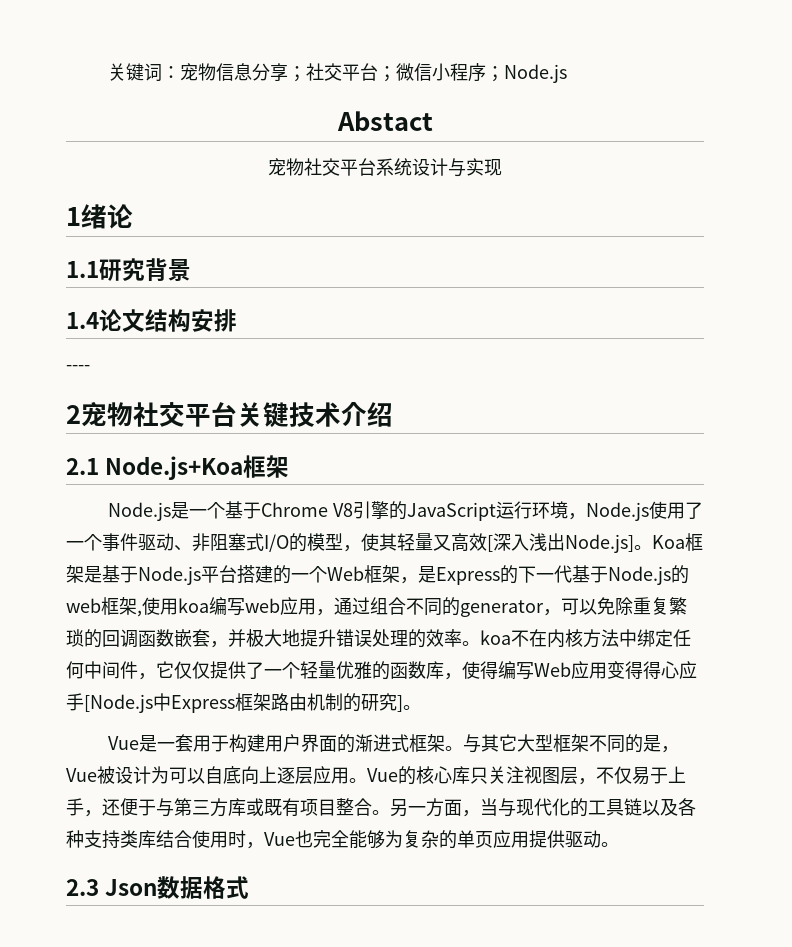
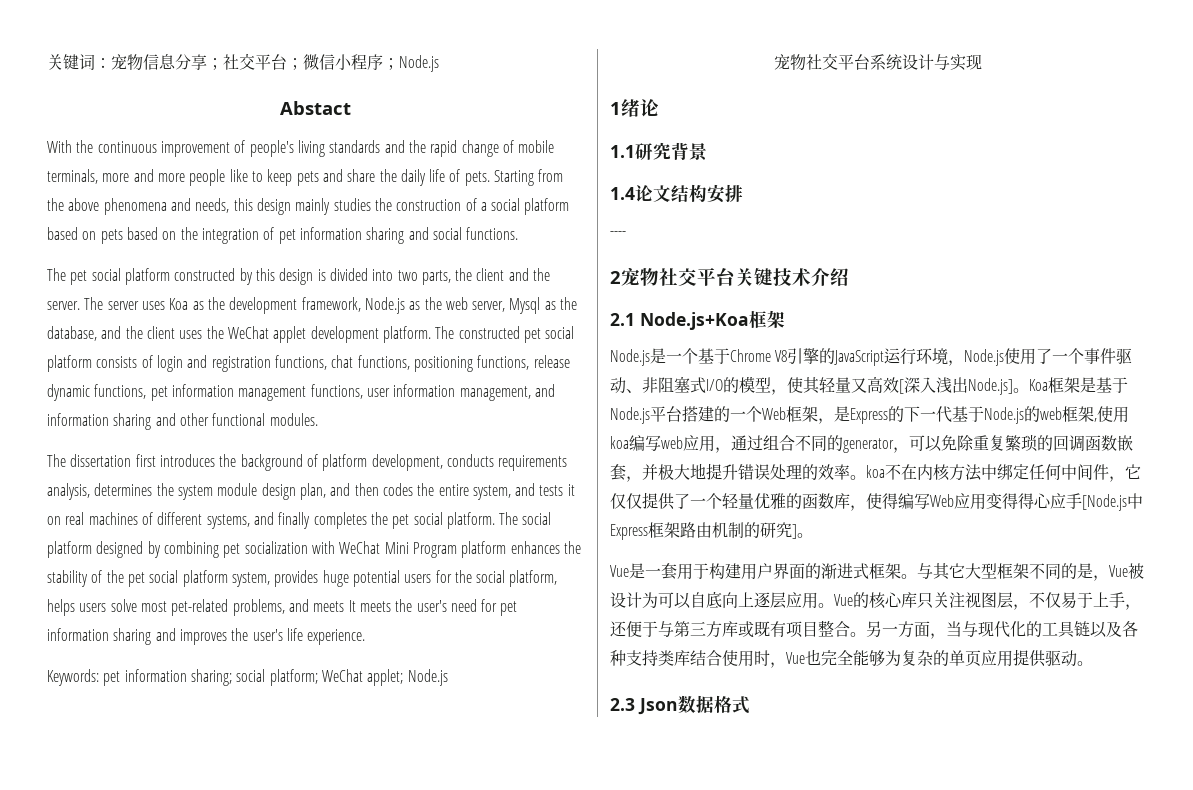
+ With the continuous improvement of people's living standards and the rapid change of mobile terminals, more and more people like to keep pets and share the daily life of pets. Starting from the above phenomena and needs, this design mainly studies the construction of a social platform based on pets based on the integration of pet information sharing and social functions.
+ The pet social platform constructed by this design is divided into two parts, the client and the server. The server uses Koa as the development framework, Node.js as the web server, Mysql as the database, and the client uses the WeChat applet development platform. The constructed pet social platform consists of login and registration functions, chat functions, positioning functions, release dynamic functions, pet information management functions, user information management, and information sharing and other functional modules.
+ The dissertation first introduces the background of platform development, conducts requirements analysis, determines the system module design plan, and then codes the entire system, and tests it on real machines of different systems, and finally completes the pet social platform. The social platform designed by combining pet socialization with WeChat Mini Program platform enhances the stability of the pet social platform system, provides huge potential users for the social platform, helps users solve most pet-related problems, and meets It meets the user's need for pet information sharing and improves the user's life experience.
+ Keywords: pet information sharing; social platform; WeChat applet; Node.js

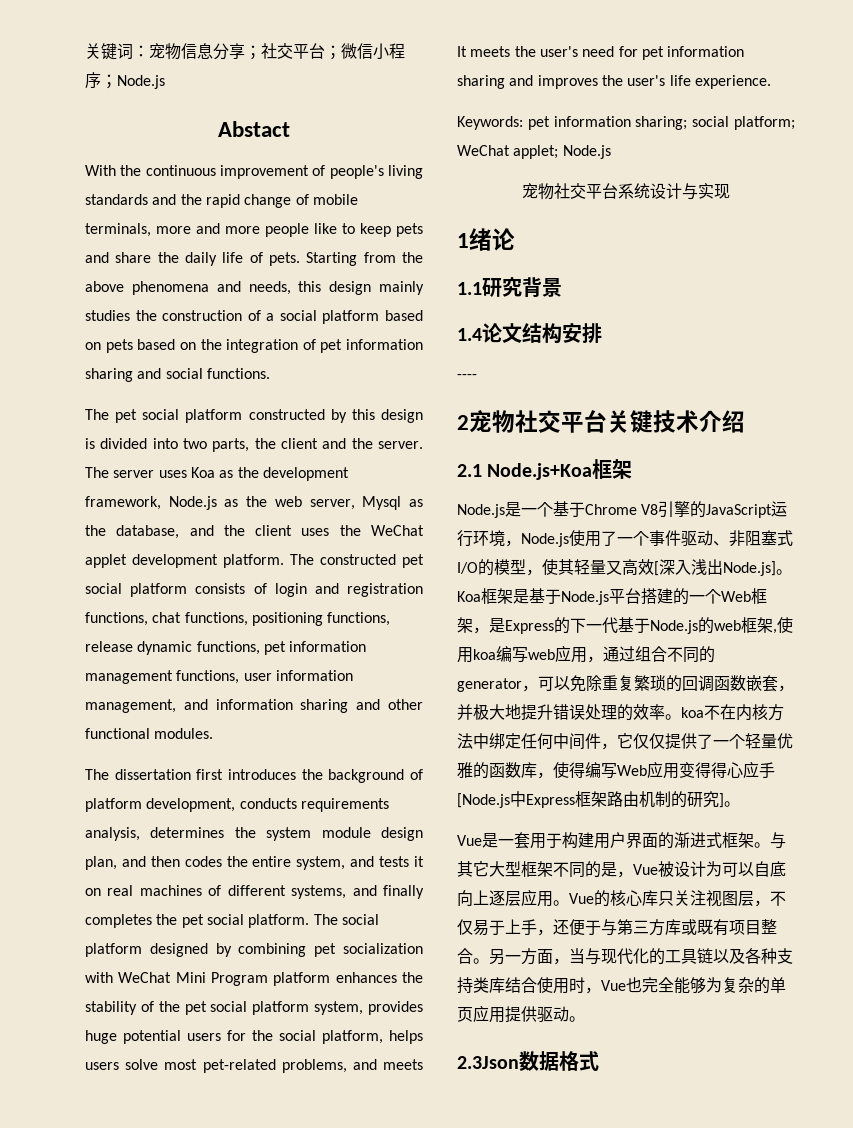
- 2.3 Json数据格式
+ 2.3Json数据格式

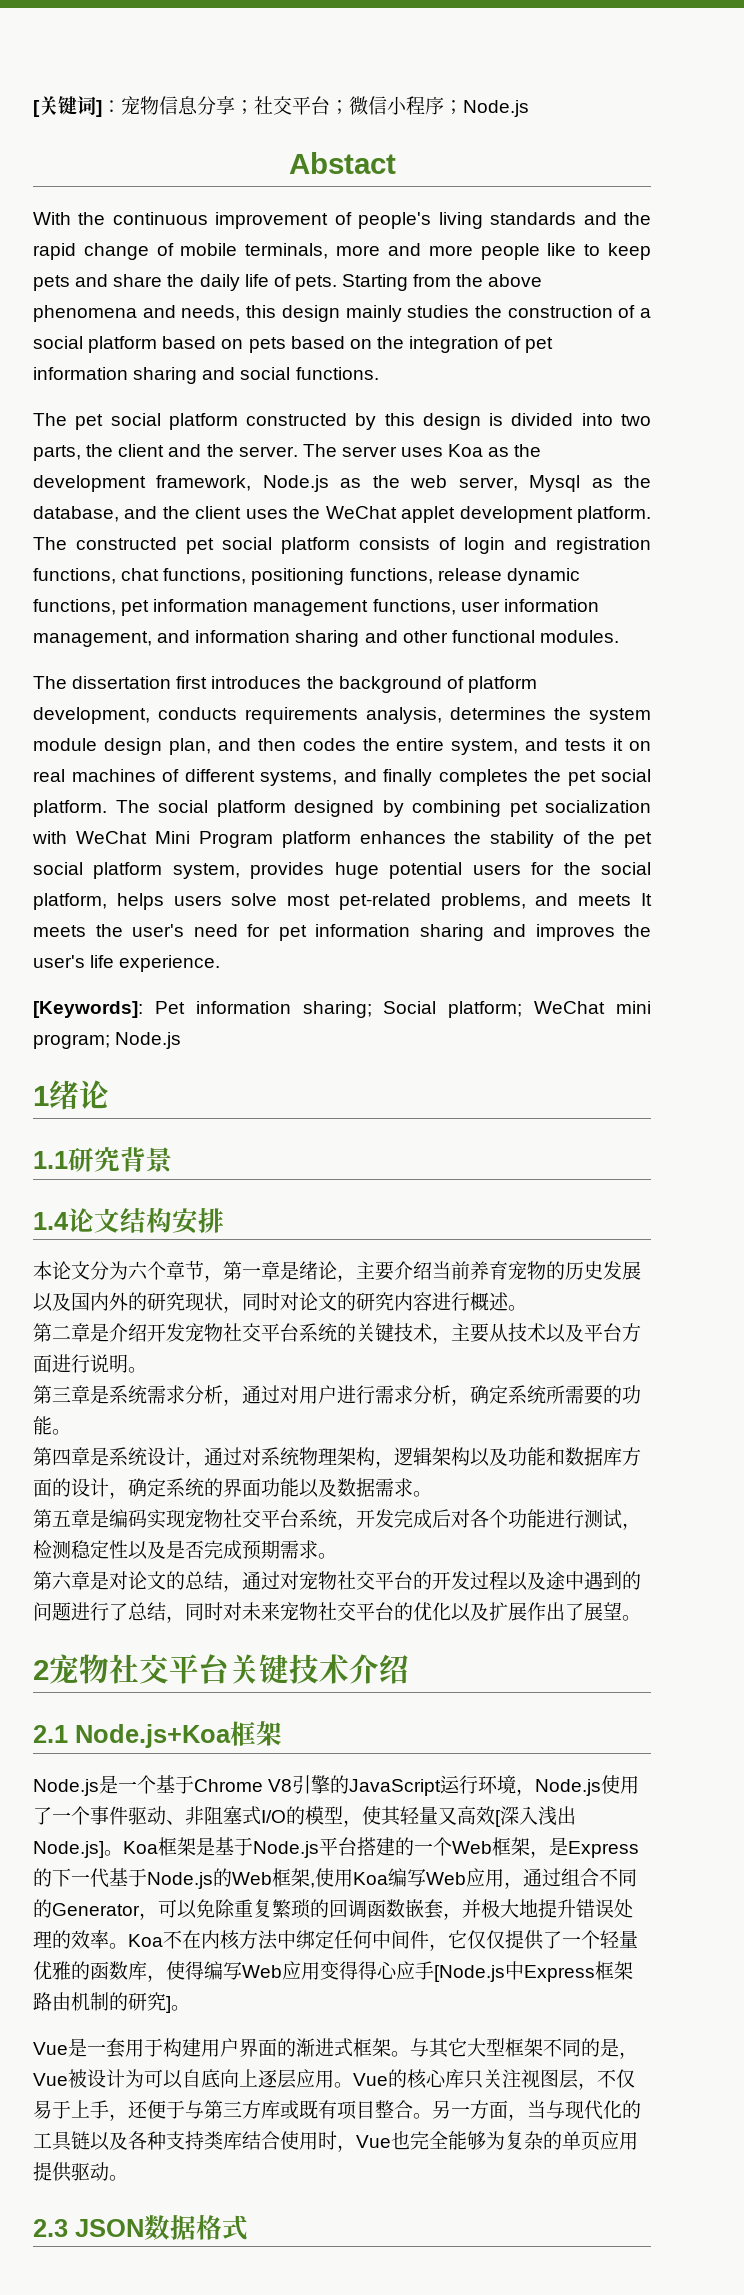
- 关键词：宠物信息分享；社交平台；微信小程序；Node.js
+ [关键词]：宠物信息分享；社交平台；微信小程序；Node.js
- Keywords: pet information sharing; social platform; WeChat applet; Node.js
- 宠物社交平台系统设计与实现
+ [Keywords]: Pet information sharing; Social platform; WeChat mini program; Node.js
- ----
+ 本论文分为六个章节，第一章是绪论，主要介绍当前养育宠物的历史发展以及国内外的研究现状，同时对论文的研究内容进行概述。
+ 第二章是介绍开发宠物社交平台系统的关键技术，主要从技术以及平台方面进行说明。
+ 第三章是系统需求分析，通过对用户进行需求分析，确定系统所需要的功能。
+ 第四章是系统设计，通过对系统物理架构，逻辑架构以及功能和数据库方面的设计，确定系统的界面功能以及数据需求。
+ 第五章是编码实现宠物社交平台系统，开发完成后对各个功能进行测试，检测稳定性以及是否完成预期需求。
+ 第六章是对论文的总结，通过对宠物社交平台的开发过程以及途中遇到的问题进行了总结，同时对未来宠物社交平台的优化以及扩展作出了展望。
- Koa框架是基于Node.js平台搭建的一个Web框架，是Express的下一代基于Node.js的web框架,使用koa编写web应用，通过组合不同的generator，可以免除重复繁琐的回调函数嵌套，并极大地提升错误处理的效率。koa不在内核方法中绑定任何中间件，它仅仅提供了一个轻量优雅的函数库，使得编写Web应用变得得心应手[Node.js中Express框架路由机制的研究]。
+ Koa框架是基于Node.js平台搭建的一个Web框架，是Express的下一代基于Node.js的Web框架,使用Koa编写Web应用，通过组合不同的Generator，可以免除重复繁琐的回调函数嵌套，并极大地提升错误处理的效率。Koa不在内核方法中绑定任何中间件，它仅仅提供了一个轻量优雅的函数库，使得编写Web应用变得得心应手[Node.js中Express框架路由机制的研究]。
- 2.3Json数据格式
+ 2.3 JSON数据格式

